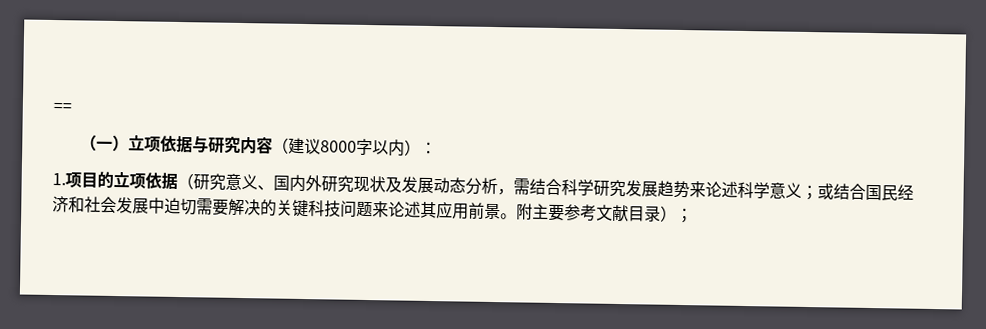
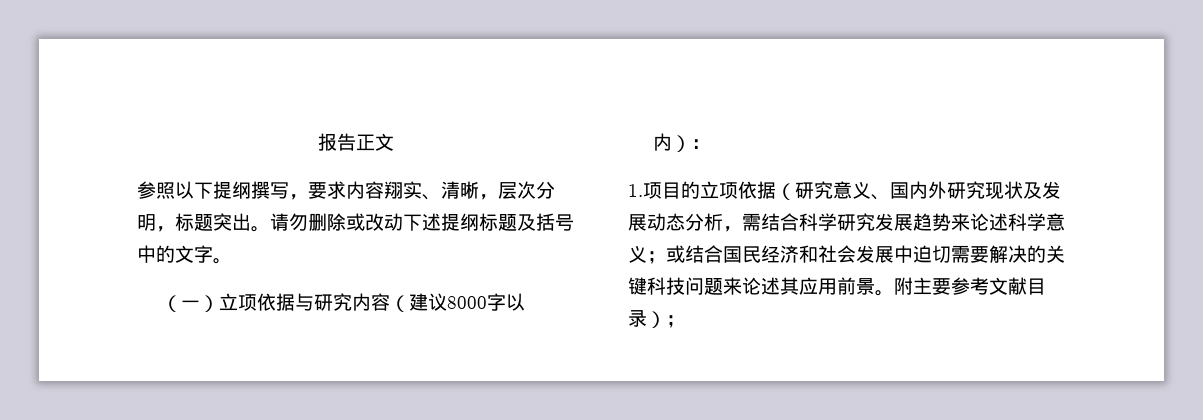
- ==
+ 报告正文
+ 参照以下提纲撰写，要求内容翔实、清晰，层次分明，标题突出。请勿删除或改动下述提纲标题及括号中的文字。

